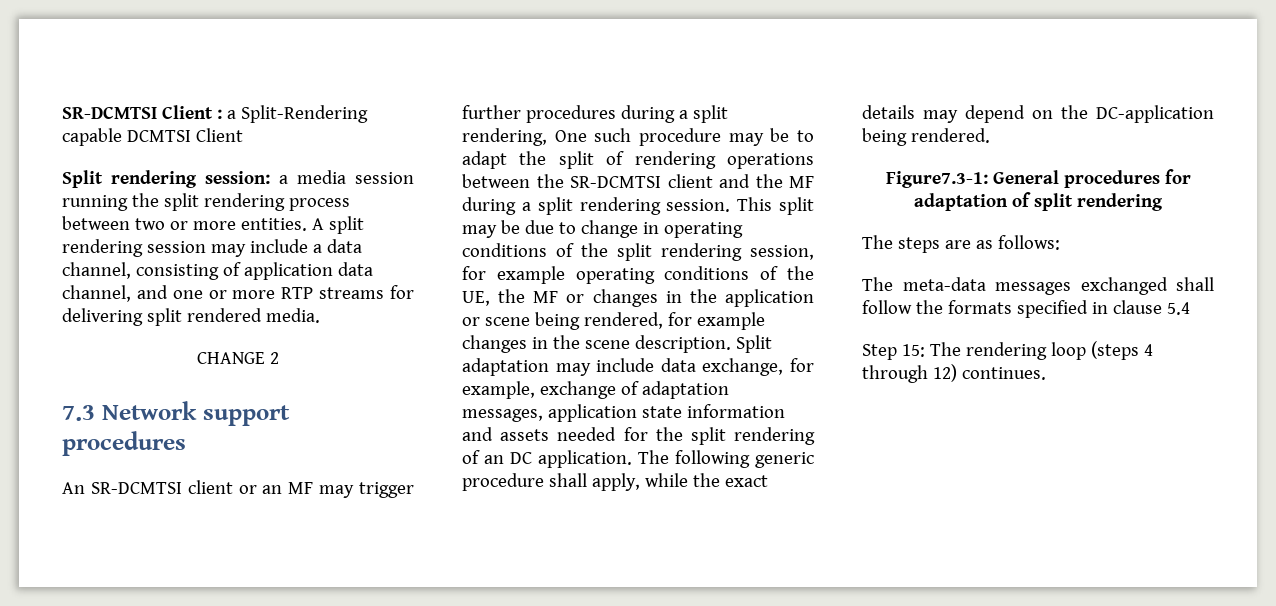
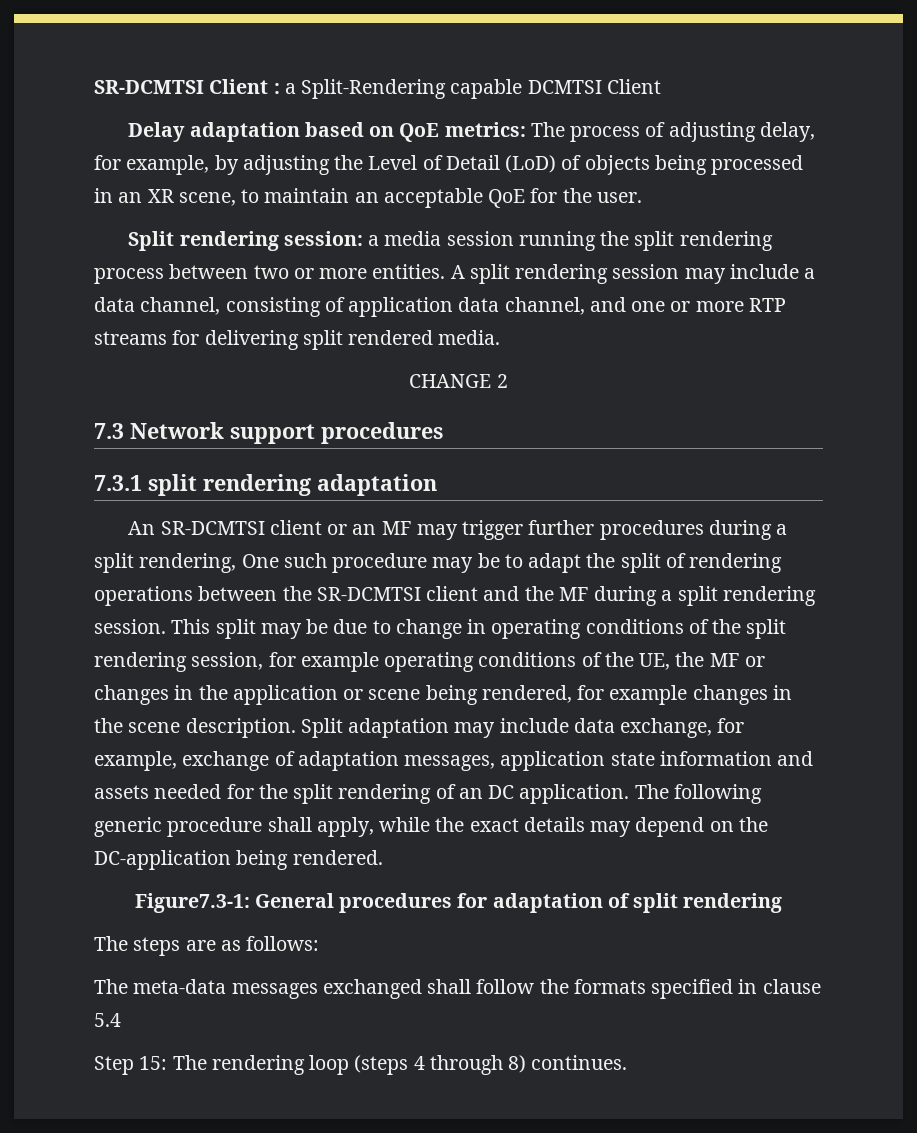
+ Delay adaptation based on QoE metrics: The process of adjusting delay, for example, by adjusting the Level of Detail (LoD) of objects being processed in an XR scene, to maintain an acceptable QoE for the user.
+ 7.3.1 split rendering adaptation
- Step 15: The rendering loop (steps 4 through 12) continues.
+ Step 15: The rendering loop (steps 4 through 8) continues.

